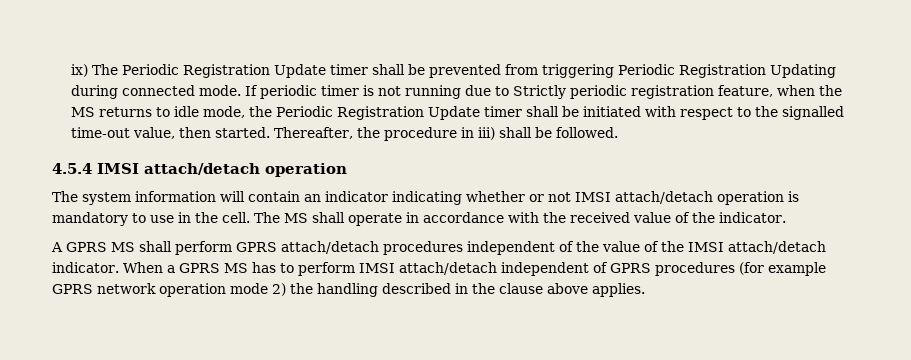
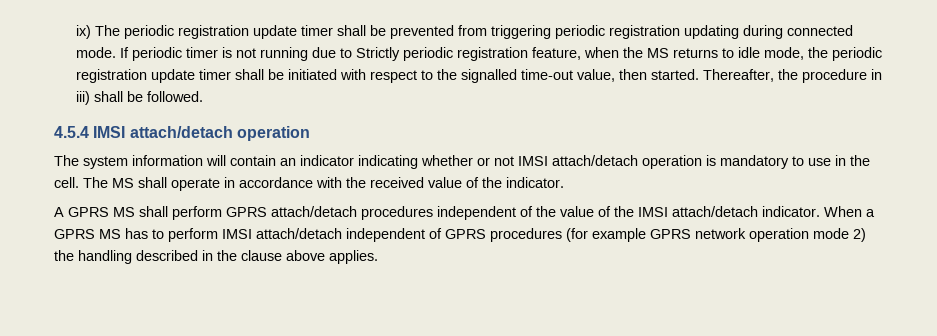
- ix) The Periodic Registration Update timer shall be prevented from triggering Periodic Registration Updating during connected mode.
+ ix) The periodic registration update timer shall be prevented from triggering periodic registration updating during connected mode.
- If periodic timer is not running due to Strictly periodic registration feature, when the MS returns to idle mode, the Periodic Registration Update timer shall be initiated with respect to the signalled time-out value, then started.
+ If periodic timer is not running due to Strictly periodic registration feature, when the MS returns to idle mode, the periodic registration update timer shall be initiated with respect to the signalled time-out value, then started.

